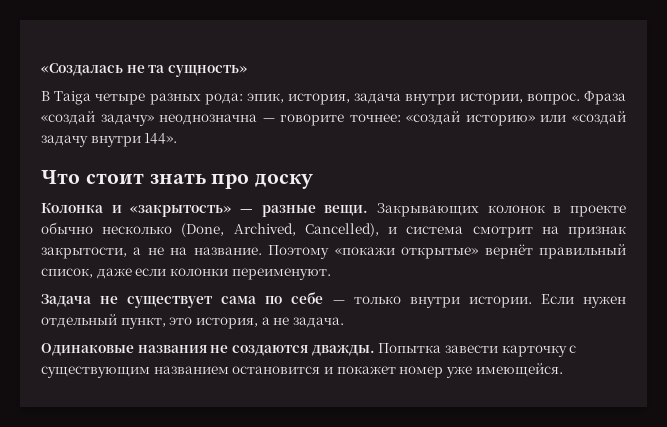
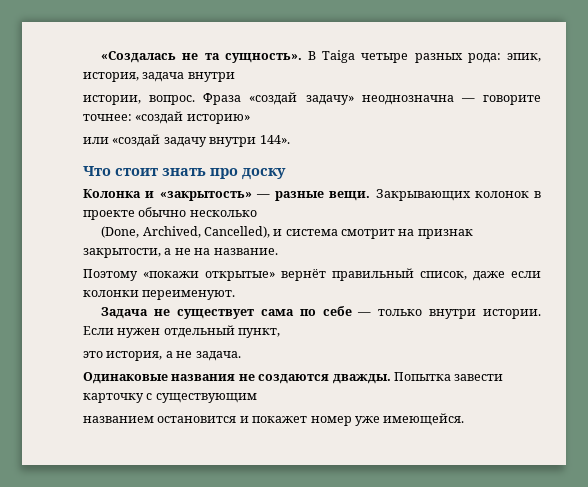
- «Создалась не та сущность»
- В Taiga четыре разных рода: эпик, история, задача внутри истории, вопрос.
+ «Создалась не та сущность». В Taiga четыре разных рода: эпик, история, задача внутри
+ истории, вопрос.
- Фраза «создай задачу» неоднозначна — говорите точнее: «создай историю» или «создай задачу внутри 144».
+ Фраза «создай задачу» неоднозначна — говорите точнее: «создай историю»
+ или «создай задачу внутри 144».
- Закрывающих колонок в проекте обычно несколько (Done, Archived, Cancelled), и система смотрит на признак закрытости, а не на название. Поэтому «покажи открытые» вернёт правильный список, даже если колонки переименуют.
+ Закрывающих колонок в проекте обычно несколько
+ (Done, Archived, Cancelled), и система смотрит на признак закрытости, а не на название.
+ Поэтому «покажи открытые» вернёт правильный список, даже если колонки переименуют.
- Если нужен отдельный пункт, это история, а не задача.
+ Если нужен отдельный пункт,
+ это история, а не задача.
- Попытка завести карточку с существующим названием остановится и покажет номер уже имеющейся.
+ Попытка завести карточку с существующим
+ названием остановится и покажет номер уже имеющейся.

